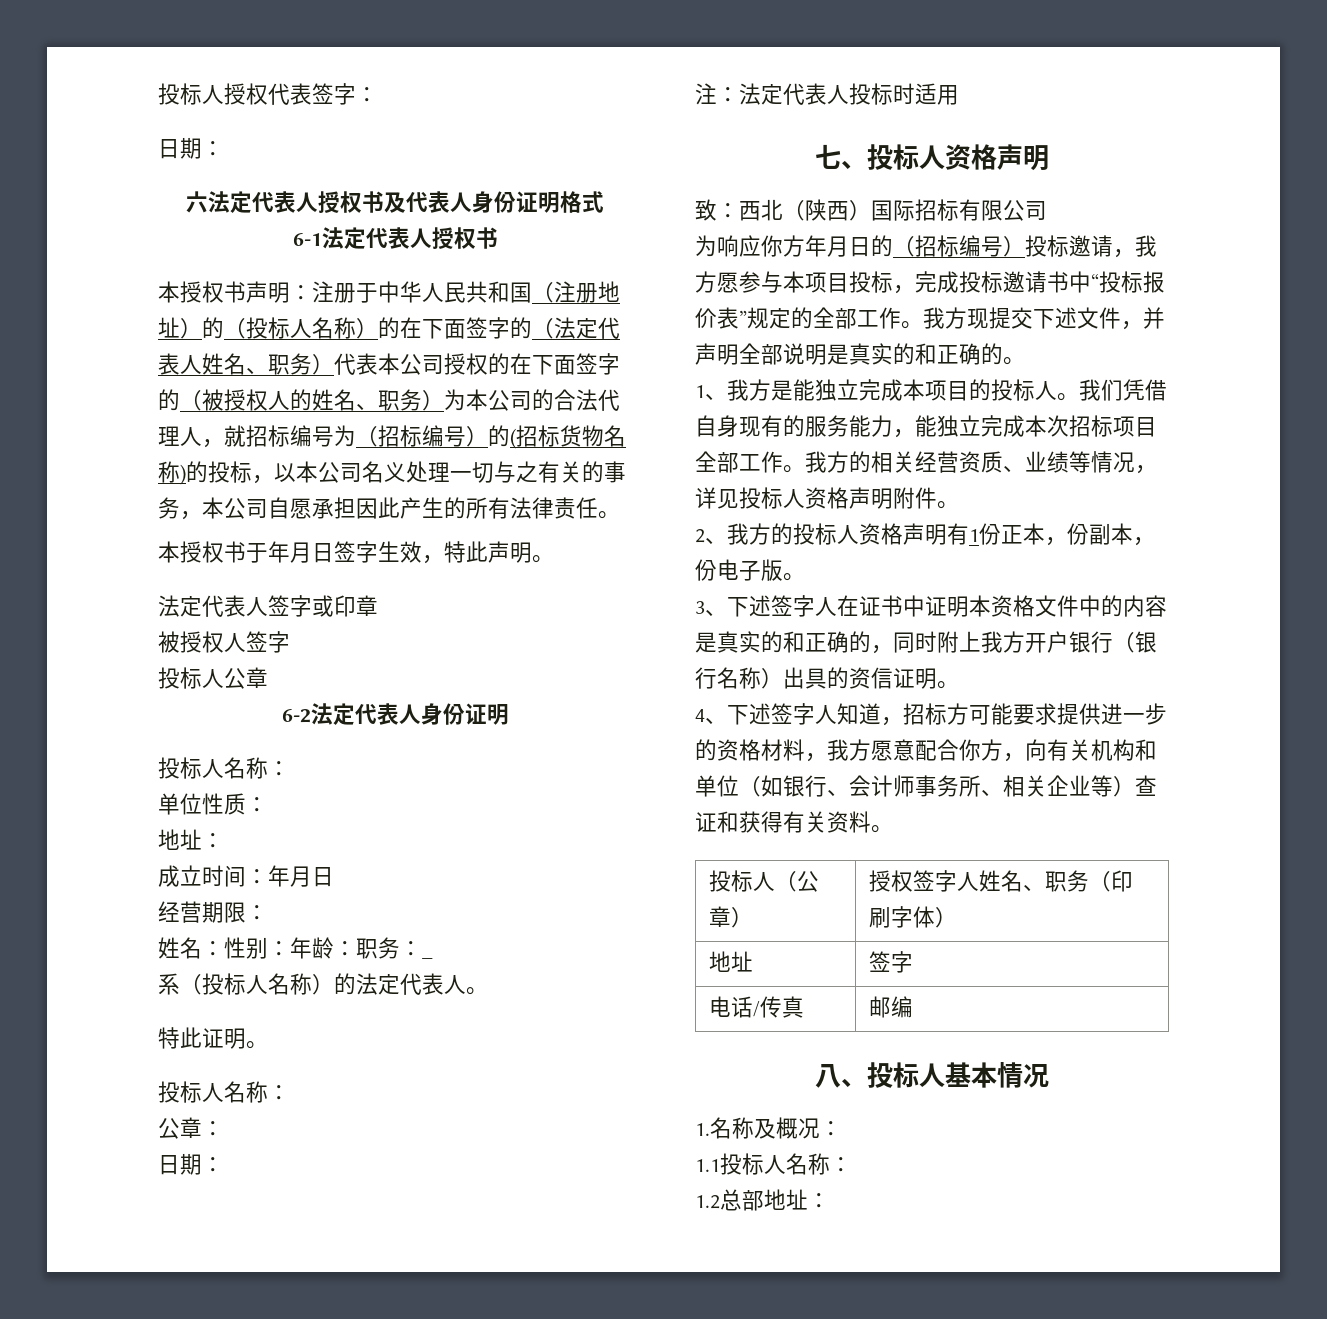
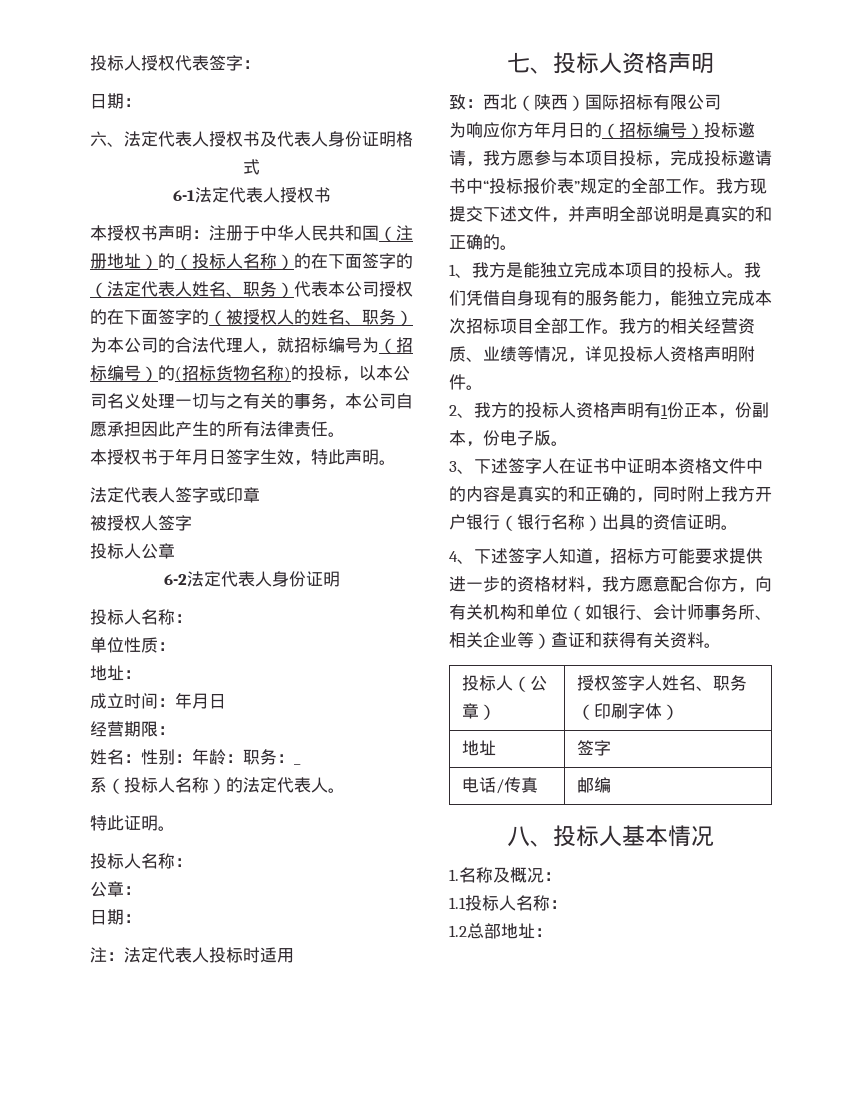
- 六法定代表人授权书及代表人身份证明格式
+ 六、法定代表人授权书及代表人身份证明格式

